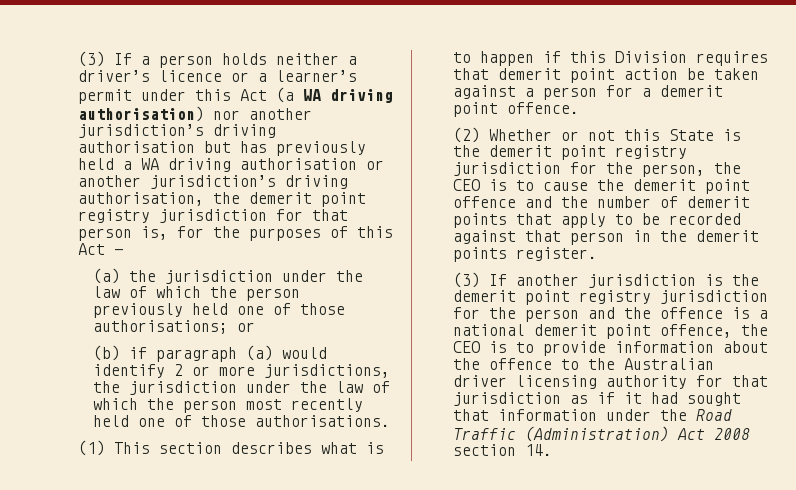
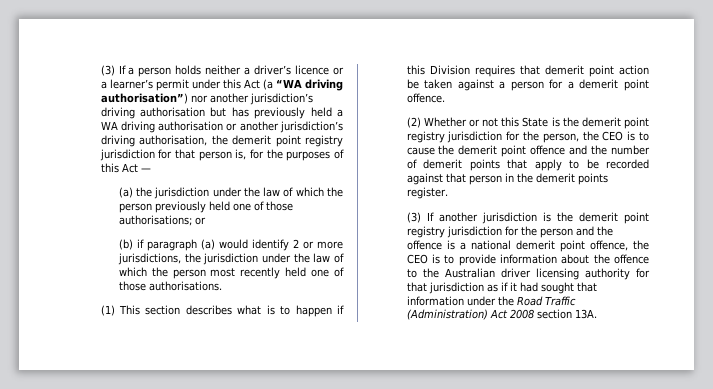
- (3) If a person holds neither a driver’s licence or a learner’s permit under this Act (a WA driving authorisation) nor another jurisdiction’s driving authorisation but has previously held a WA driving authorisation or another jurisdiction’s driving authorisation, the demerit point registry jurisdiction for that person is, for the purposes of this Act —
+ (3) If a person holds neither a driver’s licence or a learner’s permit under this Act (a “WA driving authorisation”) nor another jurisdiction’s driving authorisation but has previously held a WA driving authorisation or another jurisdiction’s driving authorisation, the demerit point registry jurisdiction for that person is, for the purposes of this Act —
- (3) If another jurisdiction is the demerit point registry jurisdiction for the person and the offence is a national demerit point offence, the CEO is to provide information about the offence to the Australian driver licensing authority for that jurisdiction as if it had sought that information under the Road Traffic (Administration) Act 2008 section 14.
+ (3) If another jurisdiction is the demerit point registry jurisdiction for the person and the offence is a national demerit point offence, the CEO is to provide information about the offence to the Australian driver licensing authority for that jurisdiction as if it had sought that information under the Road Traffic (Administration) Act 2008 section 13A.

